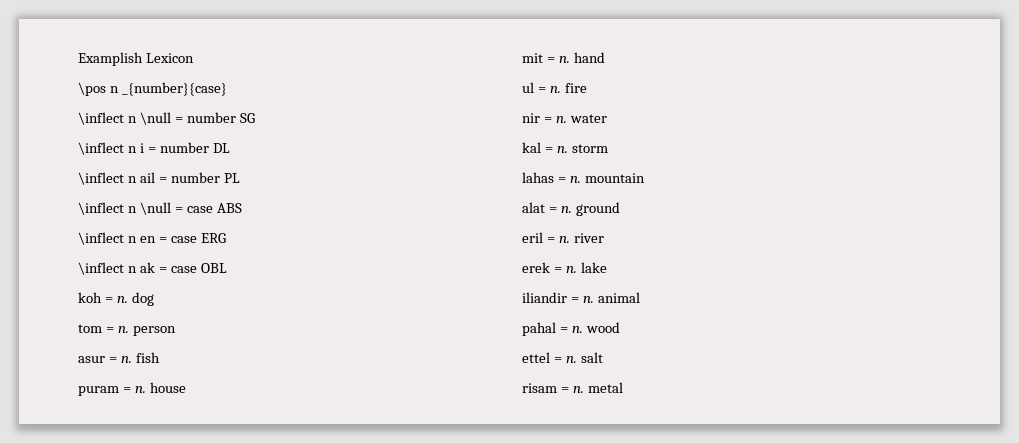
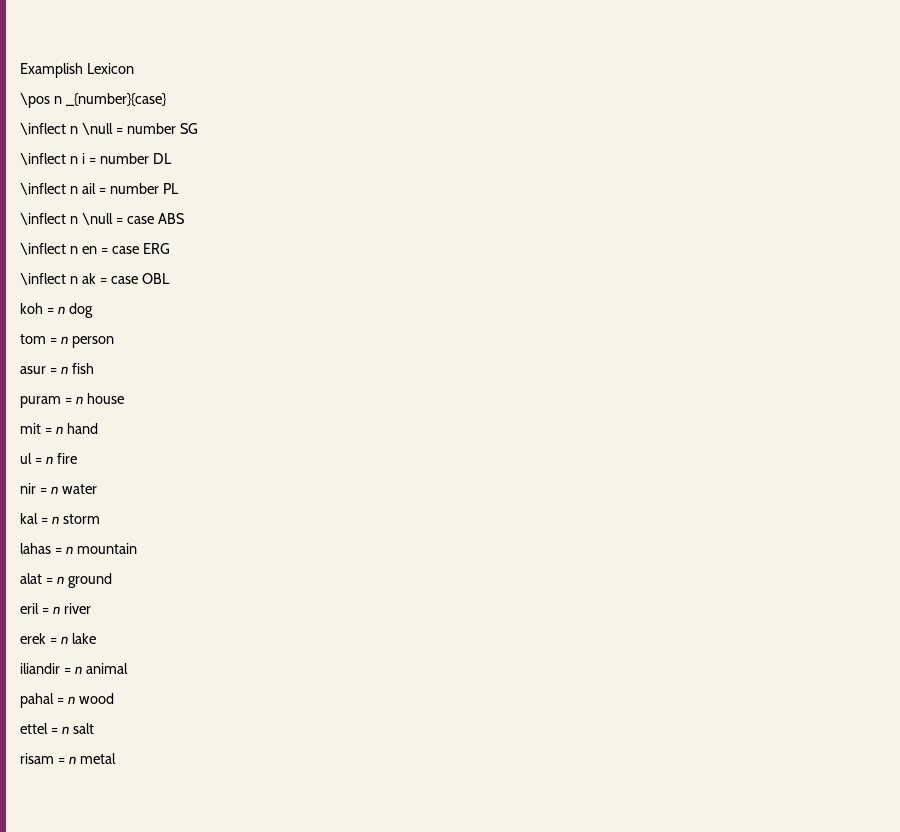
- koh = n. dog
+ koh = n dog
- tom = n. person
+ tom = n person
- asur = n. fish
+ asur = n fish
- puram = n. house
+ puram = n house
- mit = n. hand
+ mit = n hand
- ul = n. fire
+ ul = n fire
- nir = n. water
+ nir = n water
- kal = n. storm
+ kal = n storm
- lahas = n. mountain
+ lahas = n mountain
- alat = n. ground
+ alat = n ground
- eril = n. river
+ eril = n river
- erek = n. lake
+ erek = n lake
- iliandir = n. animal
+ iliandir = n animal
- pahal = n. wood
+ pahal = n wood
- ettel = n. salt
+ ettel = n salt
- risam = n. metal
+ risam = n metal

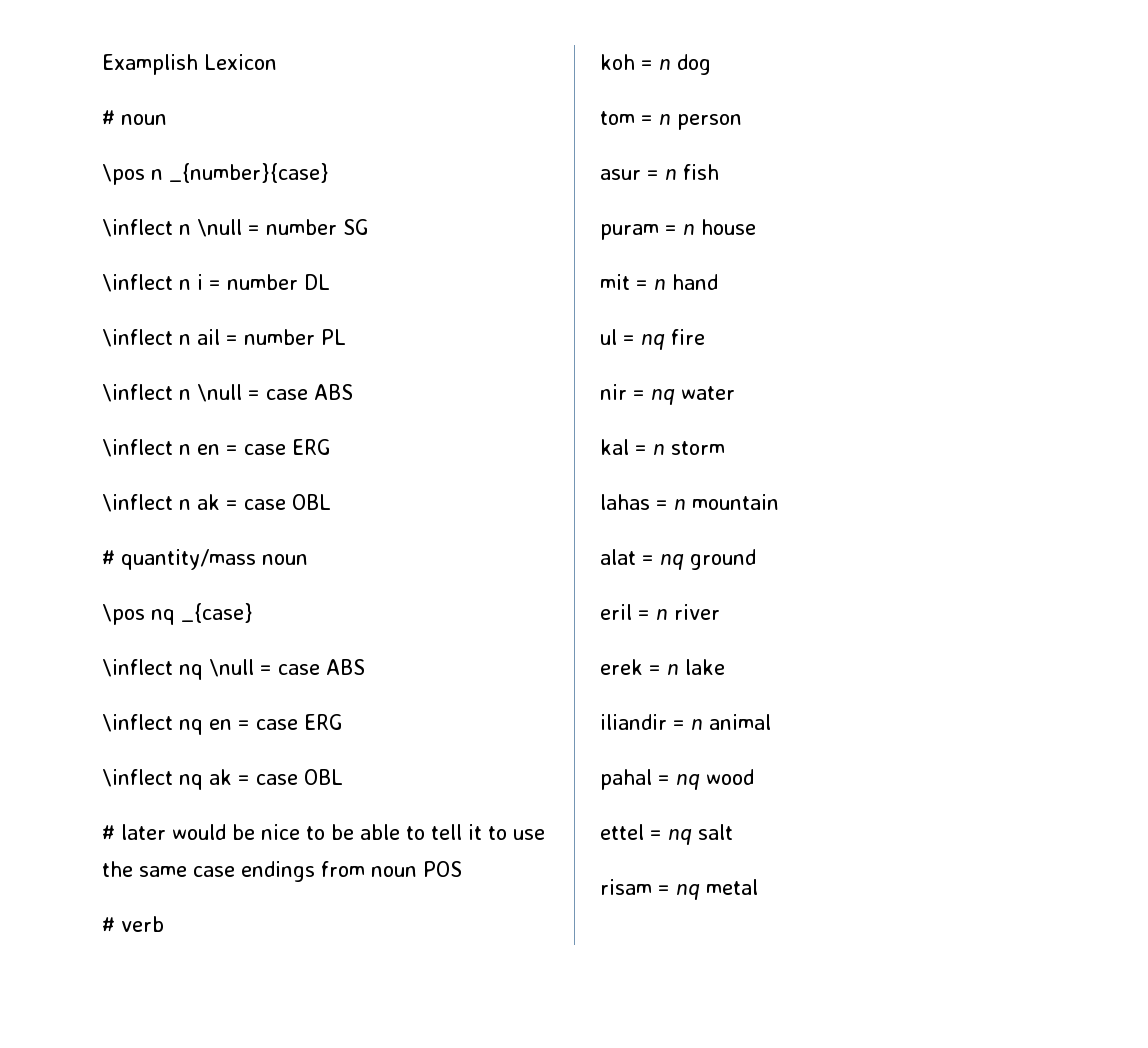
+ # noun
+ # quantity/mass noun
+ \pos nq _{case}
+ \inflect nq \null = case ABS
+ \inflect nq en = case ERG
+ \inflect nq ak = case OBL
+ # later would be nice to be able to tell it to use the same case endings from noun POS
+ # verb
- ul = n fire
+ ul = nq fire
- nir = n water
+ nir = nq water
- alat = n ground
+ alat = nq ground
- pahal = n wood
+ pahal = nq wood
- ettel = n salt
+ ettel = nq salt
- risam = n metal
+ risam = nq metal

